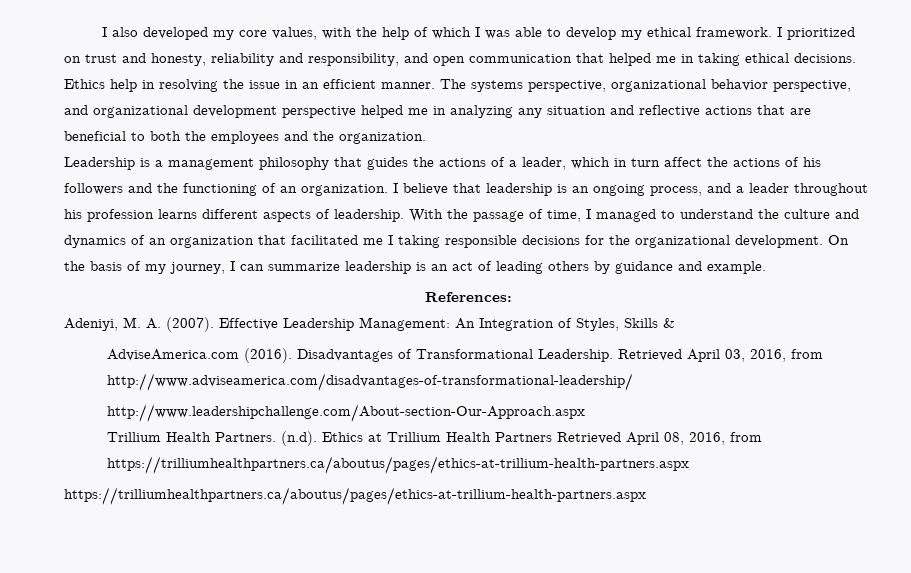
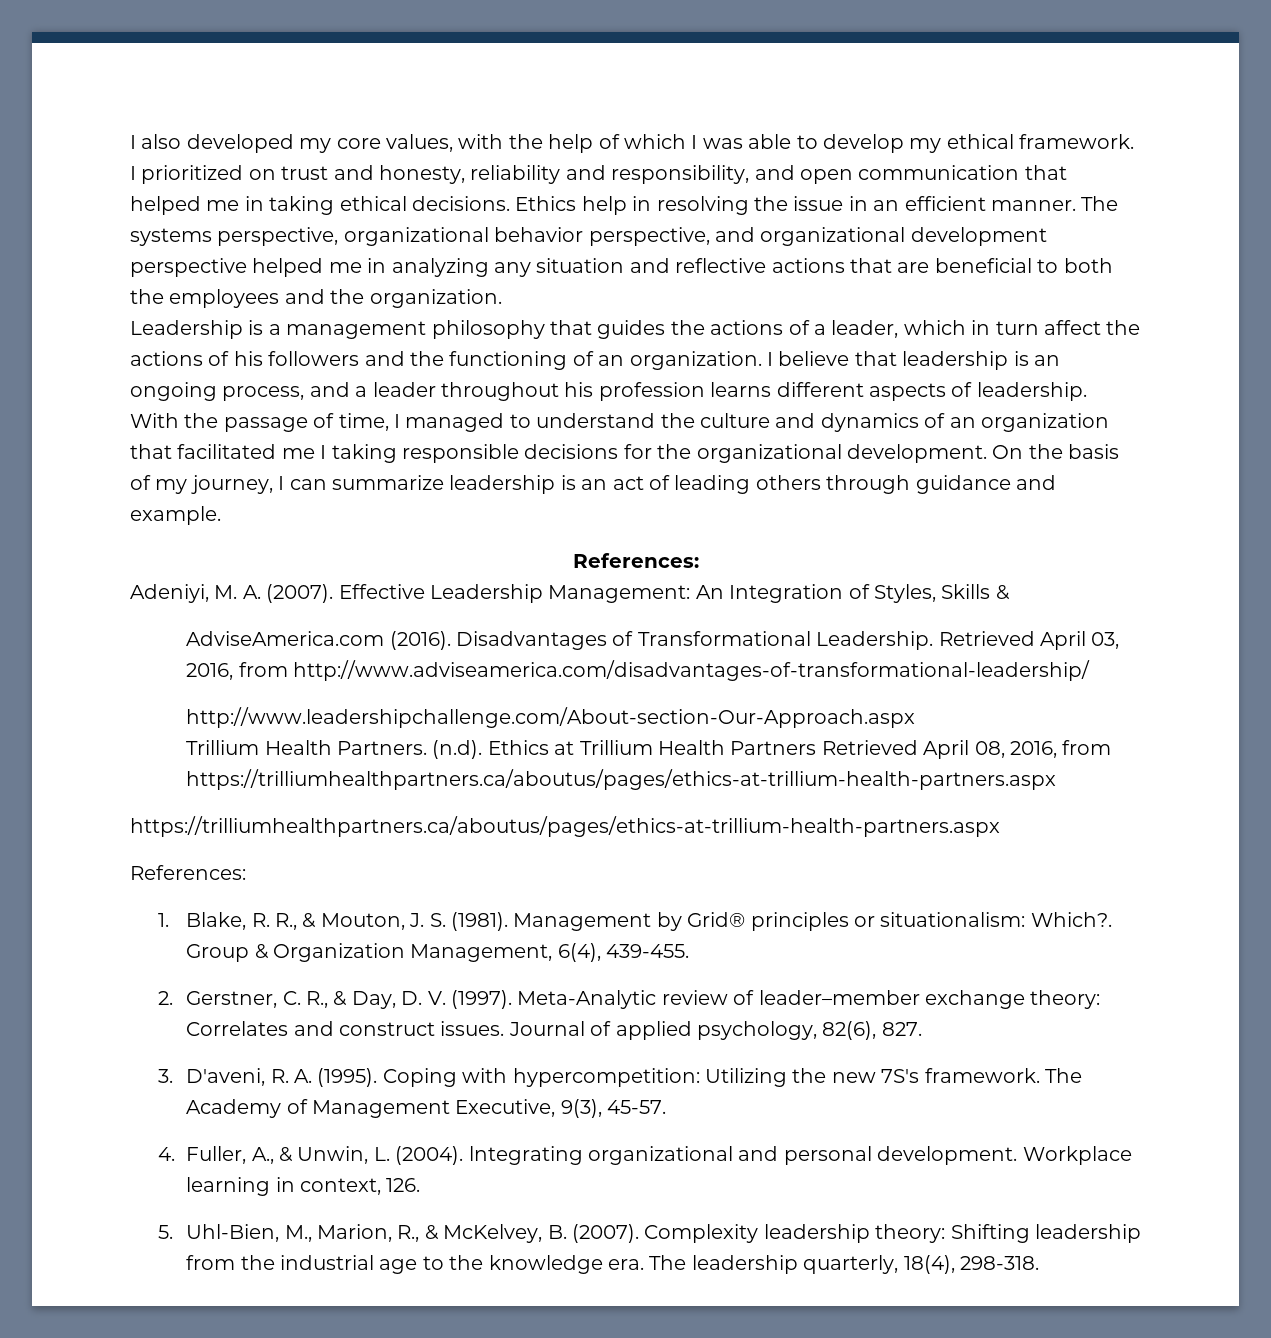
- On the basis of my journey, I can summarize leadership is an act of leading others by guidance and example.
+ On the basis of my journey, I can summarize leadership is an act of leading others through guidance and example.
  (n.d). Ethics at Trillium Health Partners Retrieved April 08, 2016, from https://trilliumhealthpartners.ca/aboutus/pages/ethics-at-trillium-health-partners.aspx
  https://trilliumhealthpartners.ca/aboutus/pages/ethics-at-trillium-health-partners.aspx
+ References:
+ 1. Blake, R. R., & Mouton, J. S. (1981). Management by Grid® principles or situationalism: Which?. Group & Organization Management, 6(4), 439-455.
+ 2. Gerstner, C. R., & Day, D. V. (1997). Meta-Analytic review of leader–member exchange theory: Correlates and construct issues. Journal of applied psychology, 82(6), 827.
+ 3. D'aveni, R. A. (1995). Coping with hypercompetition: Utilizing the new 7S's framework. The Academy of Management Executive, 9(3), 45-57.
+ 4. Fuller, A., & Unwin, L. (2004). lntegrating organizational and personal development. Workplace learning in context, 126.
+ 5. Uhl-Bien, M., Marion, R., & McKelvey, B. (2007). Complexity leadership theory: Shifting leadership from the industrial age to the knowledge era. The leadership quarterly, 18(4), 298-318.

